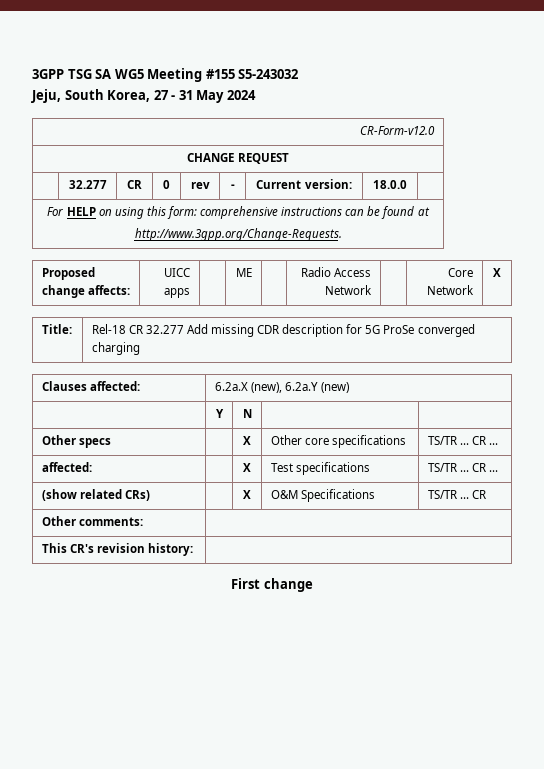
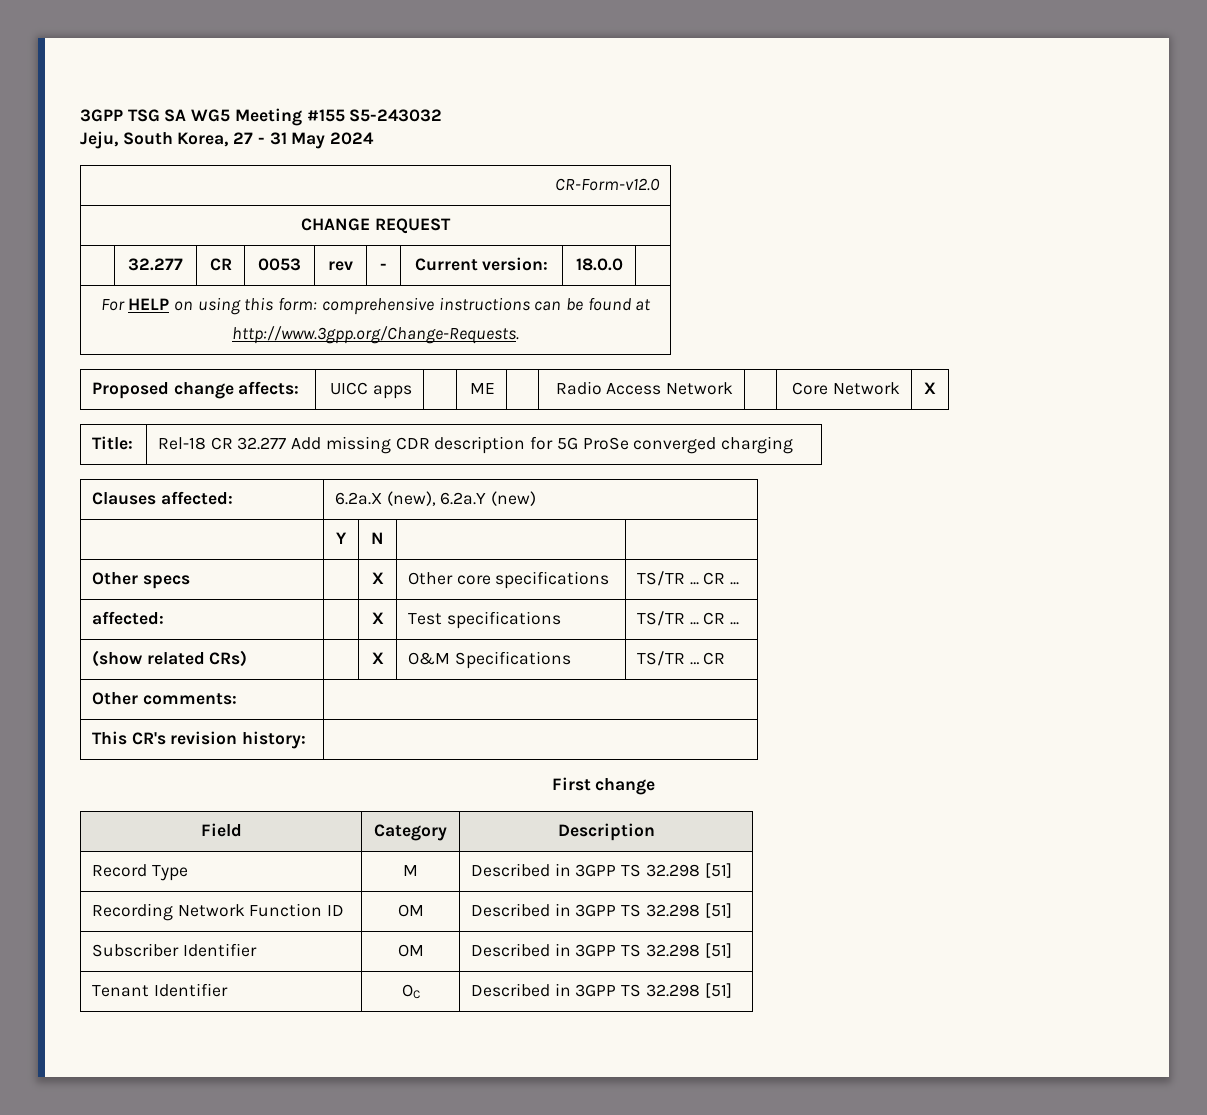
- | 32.277 | CR | 0 | rev | - | Current version: | 18.0.0 |
+ | 32.277 | CR | 0053 | rev | - | Current version: | 18.0.0 |
+ Field | Category | Description
+ Record Type | M | Described in 3GPP TS 32.298 [51]
+ Recording Network Function ID | OM | Described in 3GPP TS 32.298 [51]
+ Subscriber Identifier | OM | Described in 3GPP TS 32.298 [51]
+ Tenant Identifier | OC | Described in 3GPP TS 32.298 [51]

